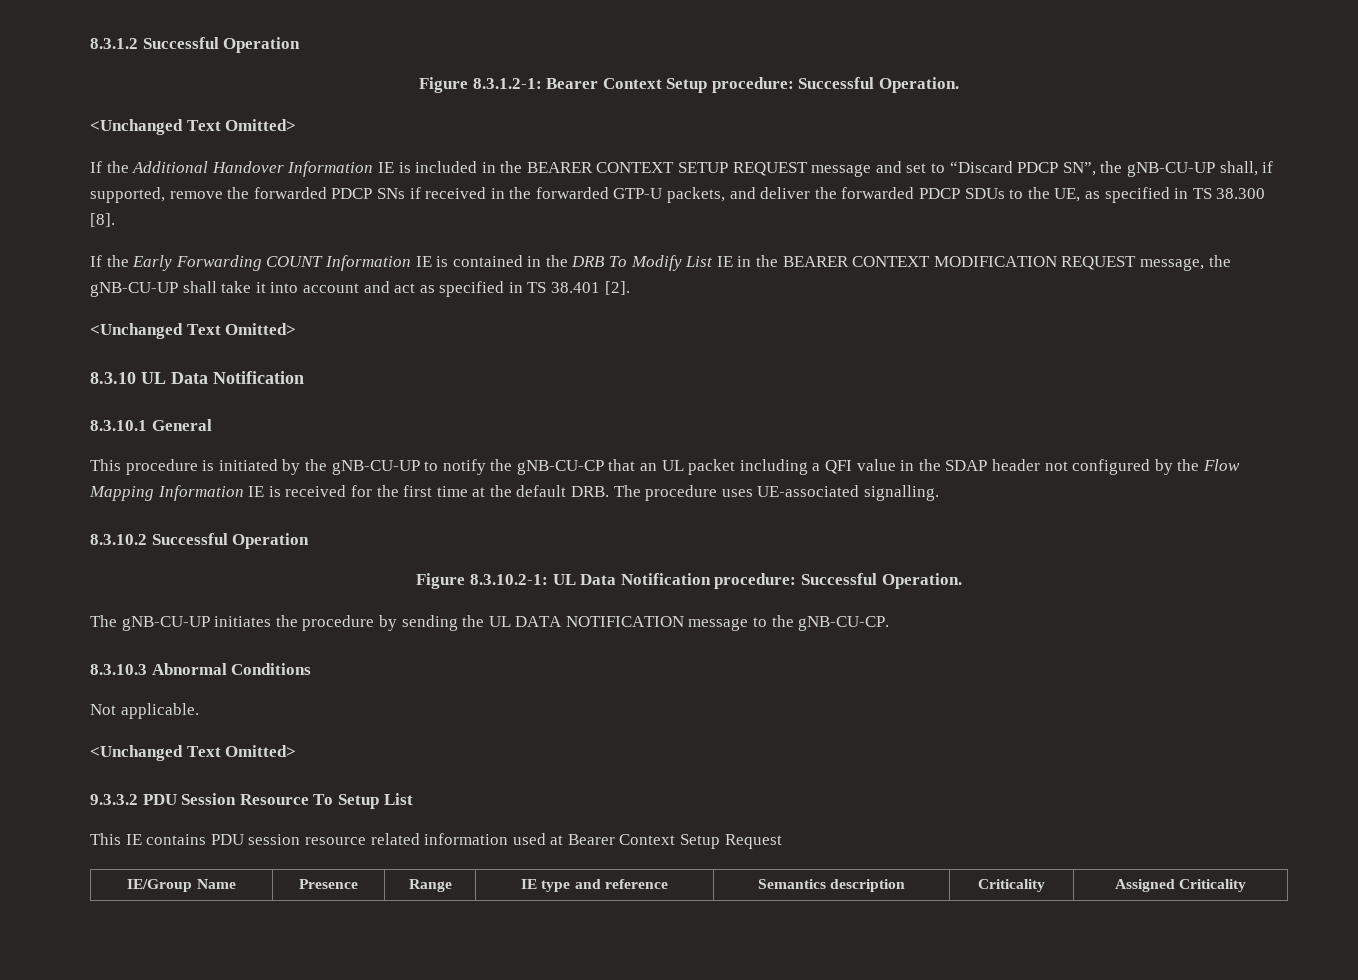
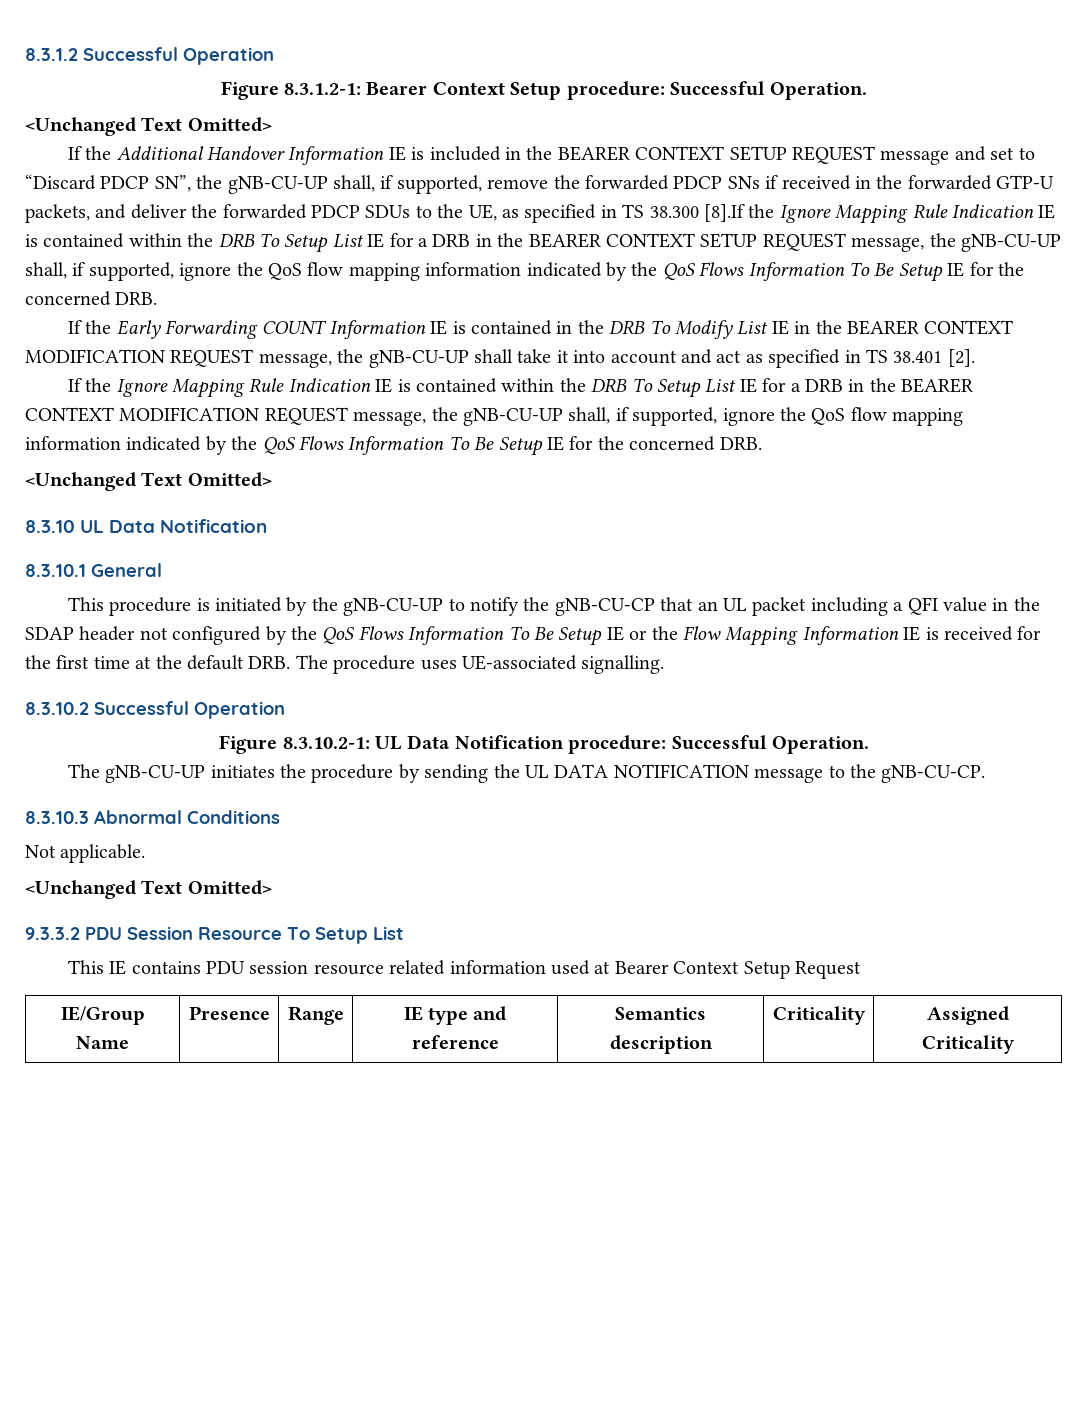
- If the Additional Handover Information IE is included in the BEARER CONTEXT SETUP REQUEST message and set to “Discard PDCP SN”, the gNB-CU-UP shall, if supported, remove the forwarded PDCP SNs if received in the forwarded GTP-U packets, and deliver the forwarded PDCP SDUs to the UE, as specified in TS 38.300 [8].
+ If the Additional Handover Information IE is included in the BEARER CONTEXT SETUP REQUEST message and set to “Discard PDCP SN”, the gNB-CU-UP shall, if supported, remove the forwarded PDCP SNs if received in the forwarded GTP-U packets, and deliver the forwarded PDCP SDUs to the UE, as specified in TS 38.300 [8].If the Ignore Mapping Rule Indication IE is contained within the DRB To Setup List IE for a DRB in the BEARER CONTEXT SETUP REQUEST message, the gNB-CU-UP shall, if supported, ignore the QoS flow mapping information indicated by the QoS Flows Information To Be Setup IE for the concerned DRB.
+ If the Ignore Mapping Rule Indication IE is contained within the DRB To Setup List IE for a DRB in the BEARER CONTEXT MODIFICATION REQUEST message, the gNB-CU-UP shall, if supported, ignore the QoS flow mapping information indicated by the QoS Flows Information To Be Setup IE for the concerned DRB.
- This procedure is initiated by the gNB-CU-UP to notify the gNB-CU-CP that an UL packet including a QFI value in the SDAP header not configured by the Flow Mapping Information IE is received for the first time at the default DRB. The procedure uses UE-associated signalling.
+ This procedure is initiated by the gNB-CU-UP to notify the gNB-CU-CP that an UL packet including a QFI value in the SDAP header not configured by the QoS Flows Information To Be Setup IE or the Flow Mapping Information IE is received for the first time at the default DRB. The procedure uses UE-associated signalling.

